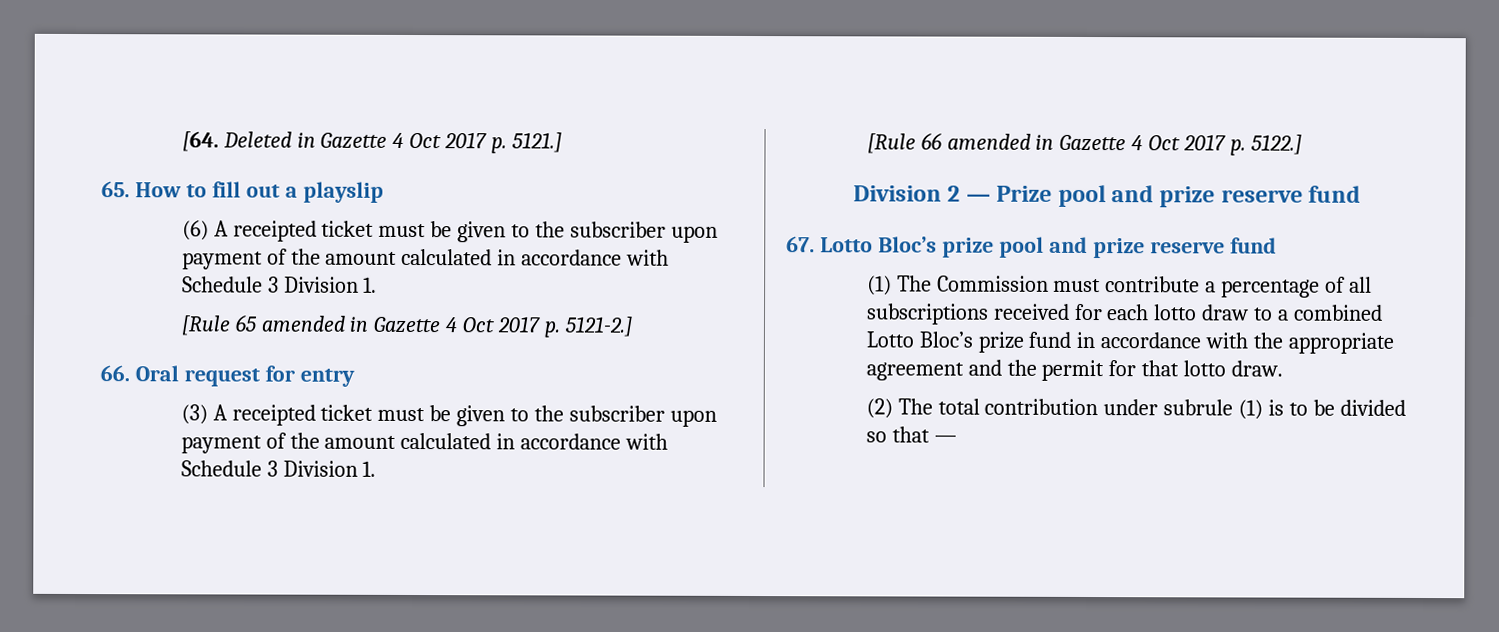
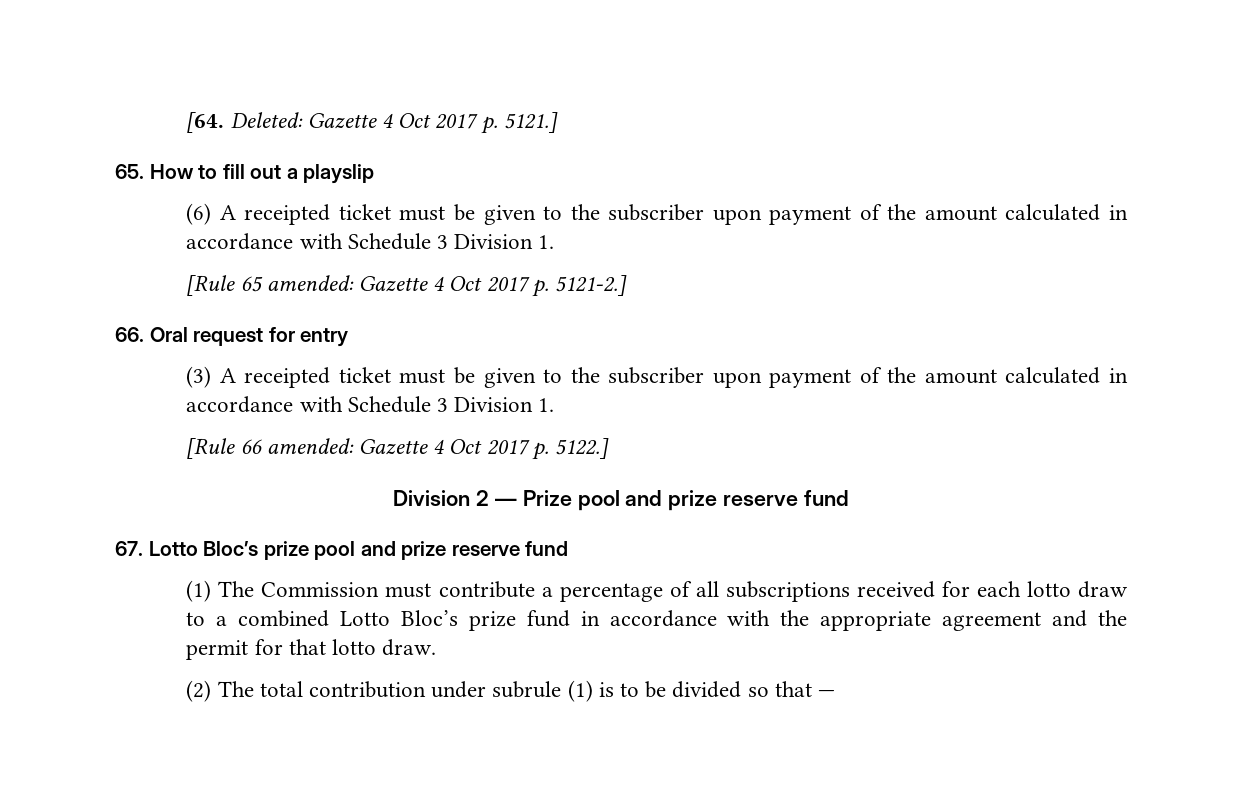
- [64. Deleted in Gazette 4 Oct 2017 p. 5121.]
+ [64. Deleted: Gazette 4 Oct 2017 p. 5121.]
- [Rule 65 amended in Gazette 4 Oct 2017 p. 5121-2.]
+ [Rule 65 amended: Gazette 4 Oct 2017 p. 5121-2.]
- [Rule 66 amended in Gazette 4 Oct 2017 p. 5122.]
+ [Rule 66 amended: Gazette 4 Oct 2017 p. 5122.]

